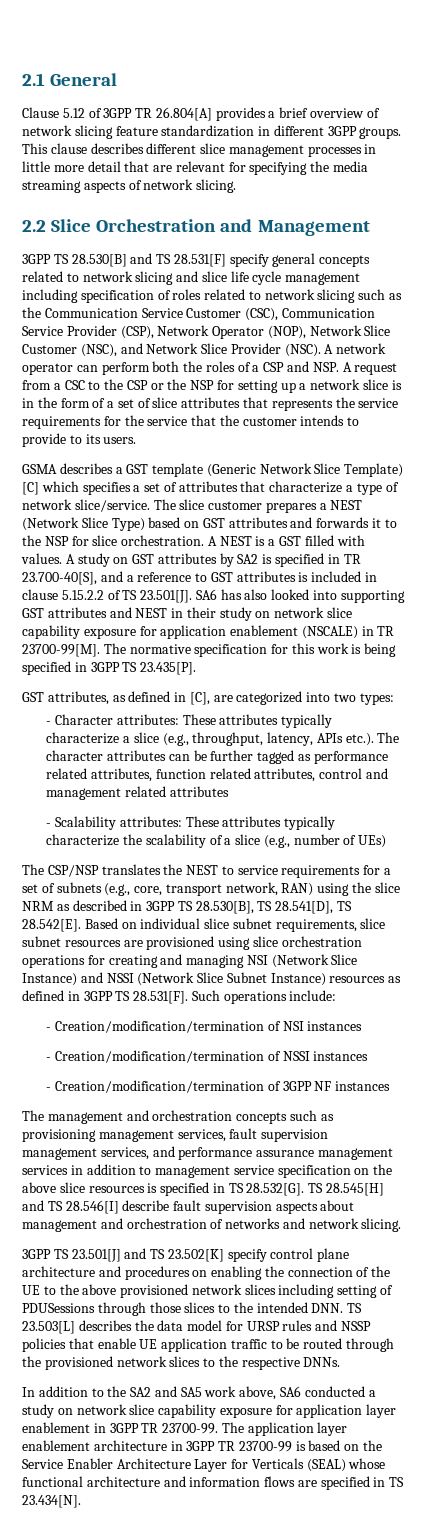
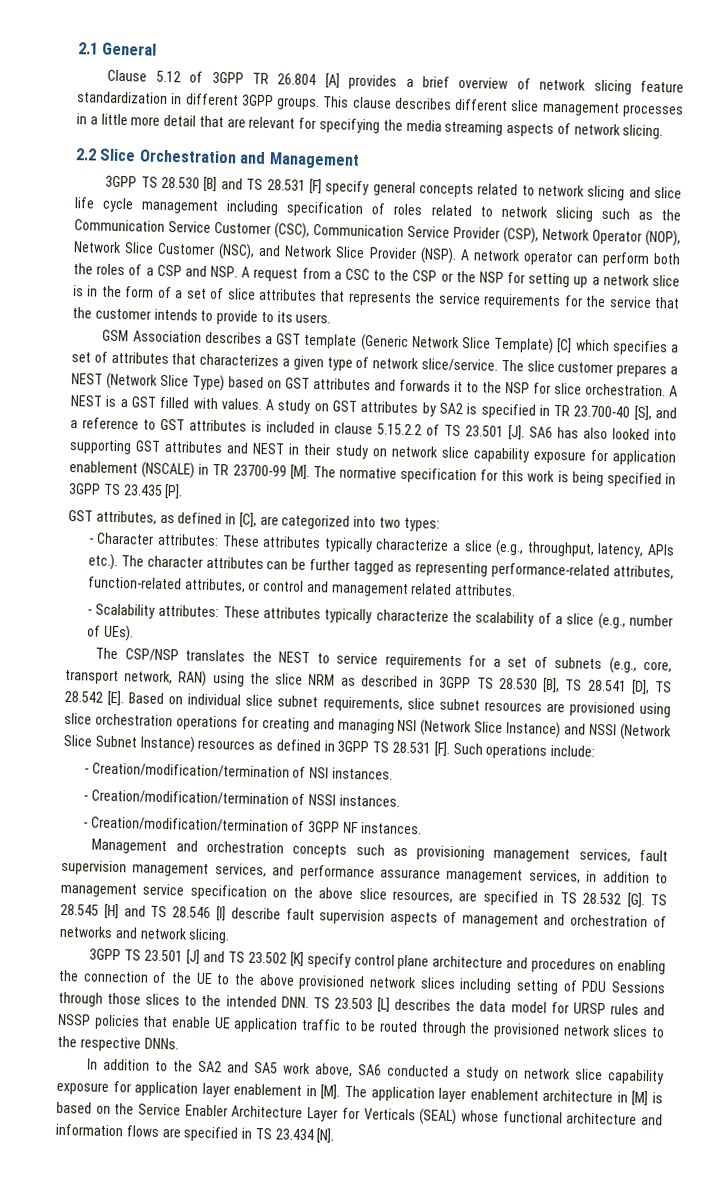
- Clause 5.12 of 3GPP TR 26.804[A] provides a brief overview of network slicing feature standardization in different 3GPP groups.
+ Clause 5.12 of 3GPP TR 26.804 [A] provides a brief overview of network slicing feature standardization in different 3GPP groups.
- This clause describes different slice management processes in little more detail that are relevant for specifying the media streaming aspects of network slicing.
+ This clause describes different slice management processes in a little more detail that are relevant for specifying the media streaming aspects of network slicing.
- 3GPP TS 28.530[B] and TS 28.531[F] specify general concepts related to network slicing and slice life cycle management including specification of roles related to network slicing such as the Communication Service Customer (CSC), Communication Service Provider (CSP), Network Operator (NOP), Network Slice Customer (NSC), and Network Slice Provider (NSC).
+ 3GPP TS 28.530 [B] and TS 28.531 [F] specify general concepts related to network slicing and slice life cycle management including specification of roles related to network slicing such as the Communication Service Customer (CSC), Communication Service Provider (CSP), Network Operator (NOP), Network Slice Customer (NSC), and Network Slice Provider (NSP).
- GSMA describes a GST template (Generic Network Slice Template) [C] which specifies a set of attributes that characterize a type of network slice/service.
+ GSM Association describes a GST template (Generic Network Slice Template) [C] which specifies a set of attributes that characterizes a given type of network slice/service.
- A study on GST attributes by SA2 is specified in TR 23.700-40[S], and a reference to GST attributes is included in clause 5.15.2.2 of TS 23.501[J]. SA6 has also looked into supporting GST attributes and NEST in their study on network slice capability exposure for application enablement (NSCALE) in TR 23700-99[M]. The normative specification for this work is being specified in 3GPP TS 23.435[P].
+ A study on GST attributes by SA2 is specified in TR 23.700-40 [S], and a reference to GST attributes is included in clause 5.15.2.2 of TS 23.501 [J]. SA6 has also looked into supporting GST attributes and NEST in their study on network slice capability exposure for application enablement (NSCALE) in TR 23700-99 [M]. The normative specification for this work is being specified in 3GPP TS 23.435 [P].
- - Character attributes: These attributes typically characterize a slice (e.g., throughput, latency, APIs etc.). The character attributes can be further tagged as performance related attributes, function related attributes, control and management related attributes
+ - Character attributes: These attributes typically characterize a slice (e.g., throughput, latency, APIs etc.). The character attributes can be further tagged as representing performance-related attributes, function-related attributes, or control and management related attributes.
- - Scalability attributes: These attributes typically characterize the scalability of a slice (e.g., number of UEs)
+ - Scalability attributes: These attributes typically characterize the scalability of a slice (e.g., number of UEs).
- The CSP/NSP translates the NEST to service requirements for a set of subnets (e.g., core, transport network, RAN) using the slice NRM as described in 3GPP TS 28.530[B], TS 28.541[D], TS 28.542[E]. Based on individual slice subnet requirements, slice subnet resources are provisioned using slice orchestration operations for creating and managing NSI (Network Slice Instance) and NSSI (Network Slice Subnet Instance) resources as defined in 3GPP TS 28.531[F]. Such operations include:
+ The CSP/NSP translates the NEST to service requirements for a set of subnets (e.g., core, transport network, RAN) using the slice NRM as described in 3GPP TS 28.530 [B], TS 28.541 [D], TS 28.542 [E]. Based on individual slice subnet requirements, slice subnet resources are provisioned using slice orchestration operations for creating and managing NSI (Network Slice Instance) and NSSI (Network Slice Subnet Instance) resources as defined in 3GPP TS 28.531 [F]. Such operations include:
- - Creation/modification/termination of NSI instances
+ - Creation/modification/termination of NSI instances.
- - Creation/modification/termination of NSSI instances
+ - Creation/modification/termination of NSSI instances.
- - Creation/modification/termination of 3GPP NF instances
- The management and orchestration concepts such as provisioning management services, fault supervision management services, and performance assurance management services in addition to management service specification on the above slice resources is specified in TS 28.532[G]. TS 28.545[H] and TS 28.546[I] describe fault supervision aspects about management and orchestration of networks and network slicing.
+ - Creation/modification/termination of 3GPP NF instances.
+ Management and orchestration concepts such as provisioning management services, fault supervision management services, and performance assurance management services, in addition to management service specification on the above slice resources, are specified in TS 28.532 [G]. TS 28.545 [H] and TS 28.546 [I] describe fault supervision aspects of management and orchestration of networks and network slicing.
- 3GPP TS 23.501[J] and TS 23.502[K] specify control plane architecture and procedures on enabling the connection of the UE to the above provisioned network slices including setting of PDUSessions through those slices to the intended DNN. TS 23.503[L] describes the data model for URSP rules and NSSP policies that enable UE application traffic to be routed through the provisioned network slices to the respective DNNs.
+ 3GPP TS 23.501 [J] and TS 23.502 [K] specify control plane architecture and procedures on enabling the connection of the UE to the above provisioned network slices including setting of PDU Sessions through those slices to the intended DNN. TS 23.503 [L] describes the data model for URSP rules and NSSP policies that enable UE application traffic to be routed through the provisioned network slices to the respective DNNs.
- In addition to the SA2 and SA5 work above, SA6 conducted a study on network slice capability exposure for application layer enablement in 3GPP TR 23700-99. The application layer enablement architecture in 3GPP TR 23700-99 is based on the Service Enabler Architecture Layer for Verticals (SEAL) whose functional architecture and information flows are specified in TS 23.434[N].
+ In addition to the SA2 and SA5 work above, SA6 conducted a study on network slice capability exposure for application layer enablement in [M]. The application layer enablement architecture in [M] is based on the Service Enabler Architecture Layer for Verticals (SEAL) whose functional architecture and information flows are specified in TS 23.434 [N].

